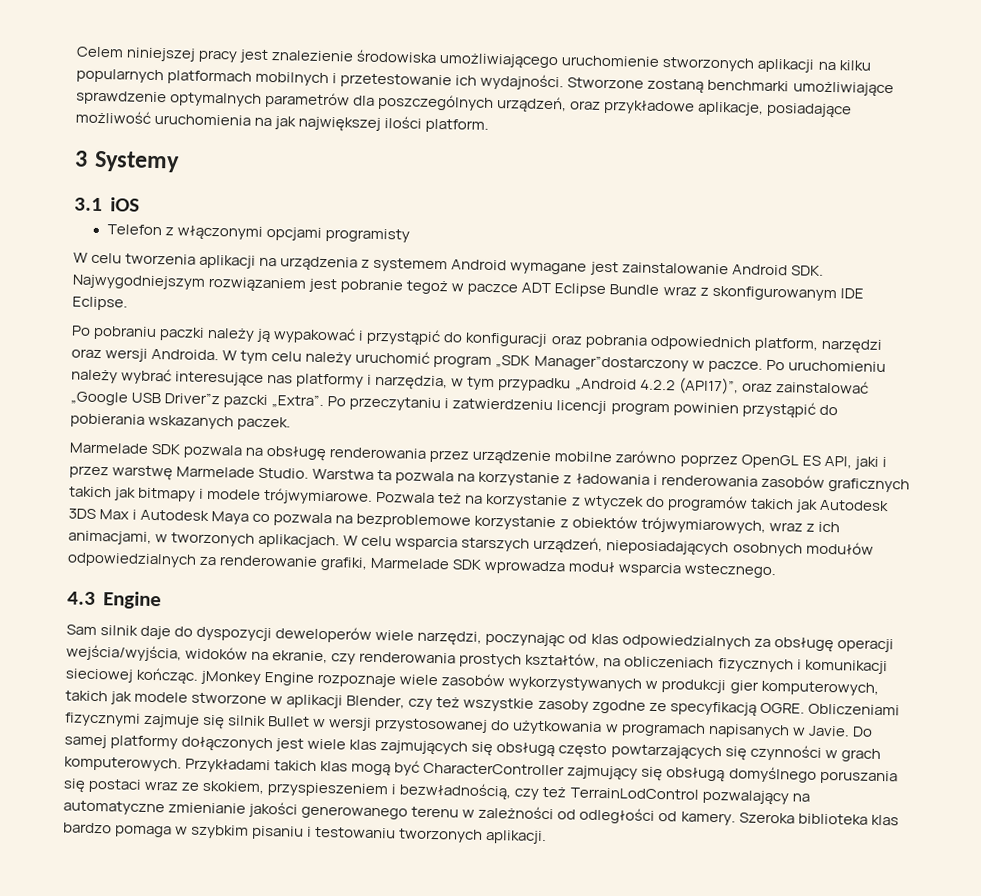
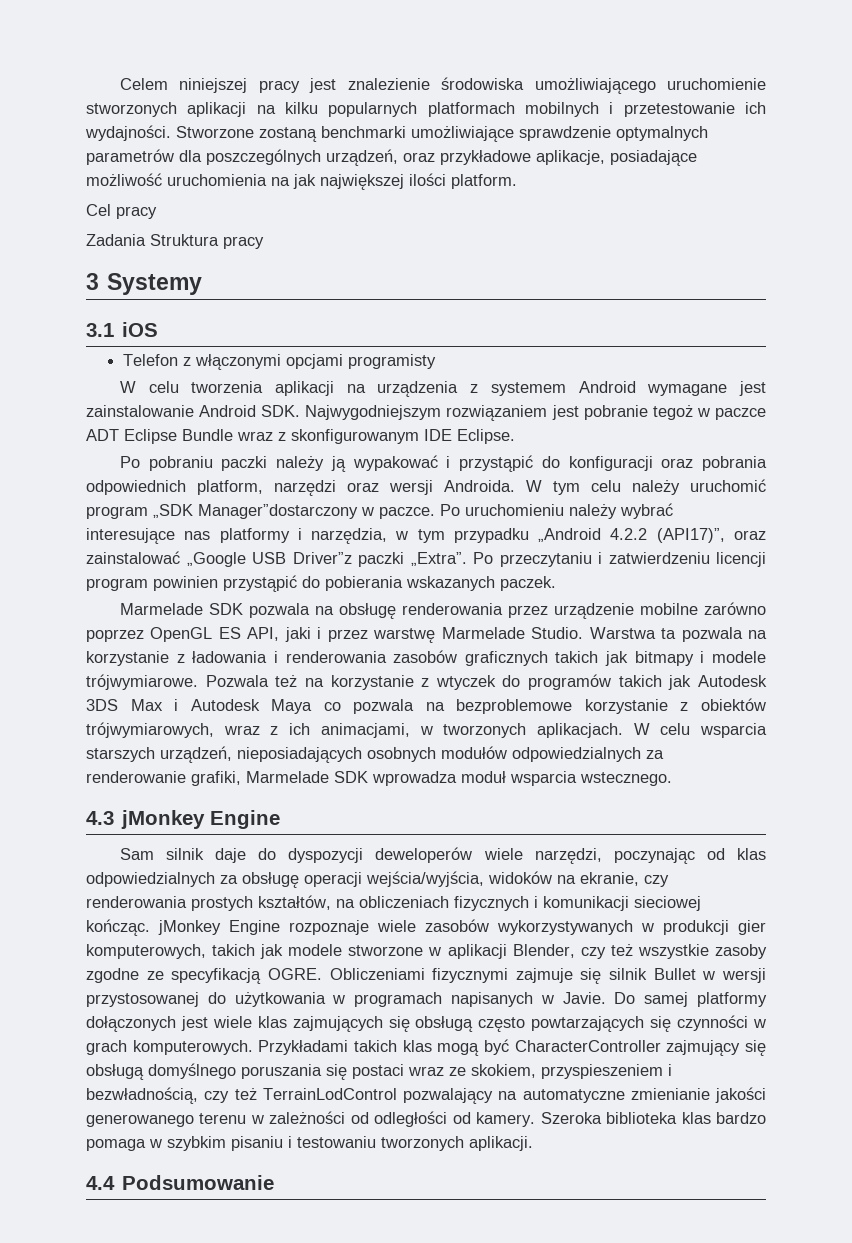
+ Cel pracy
+ Zadania Struktura pracy
- Po uruchomieniu należy wybrać interesujące nas platformy i narzędzia, w tym przypadku „Android 4.2.2 (API17)”, oraz zainstalować „Google USB Driver”z pazcki „Extra”.
+ Po uruchomieniu należy wybrać interesujące nas platformy i narzędzia, w tym przypadku „Android 4.2.2 (API17)”, oraz zainstalować „Google USB Driver”z paczki „Extra”.
- 4.3 Engine
+ 4.3 jMonkey Engine
+ 4.4 Podsumowanie

